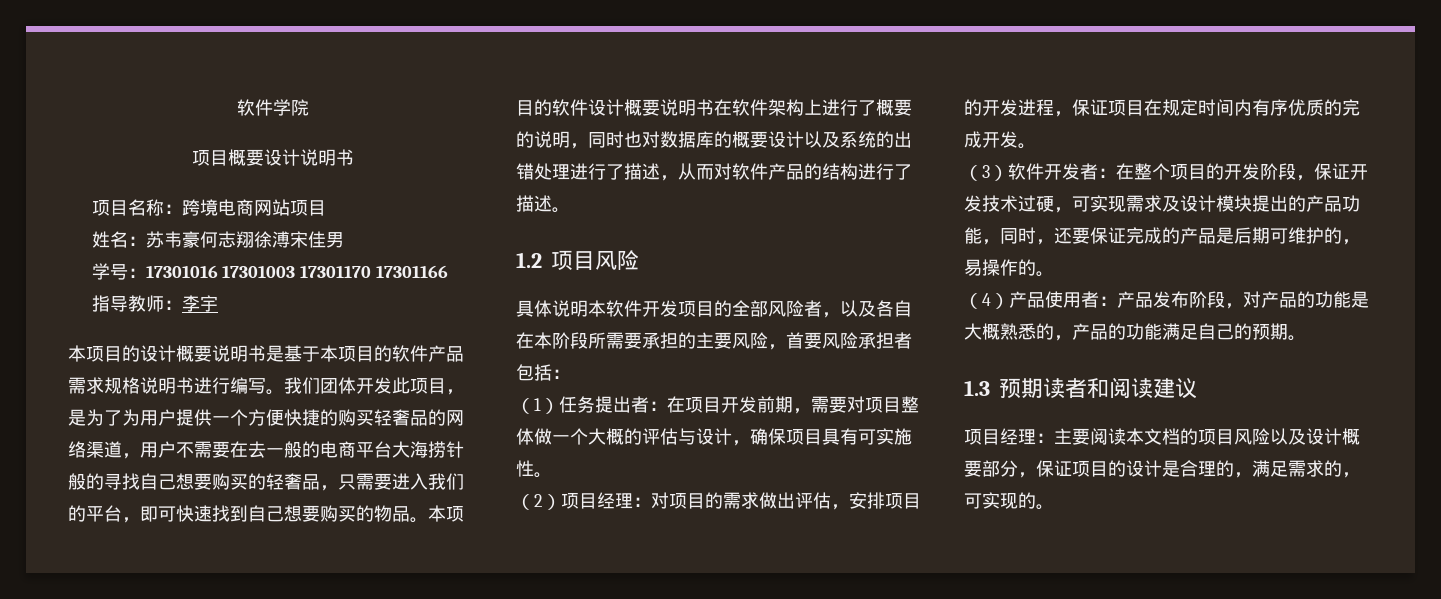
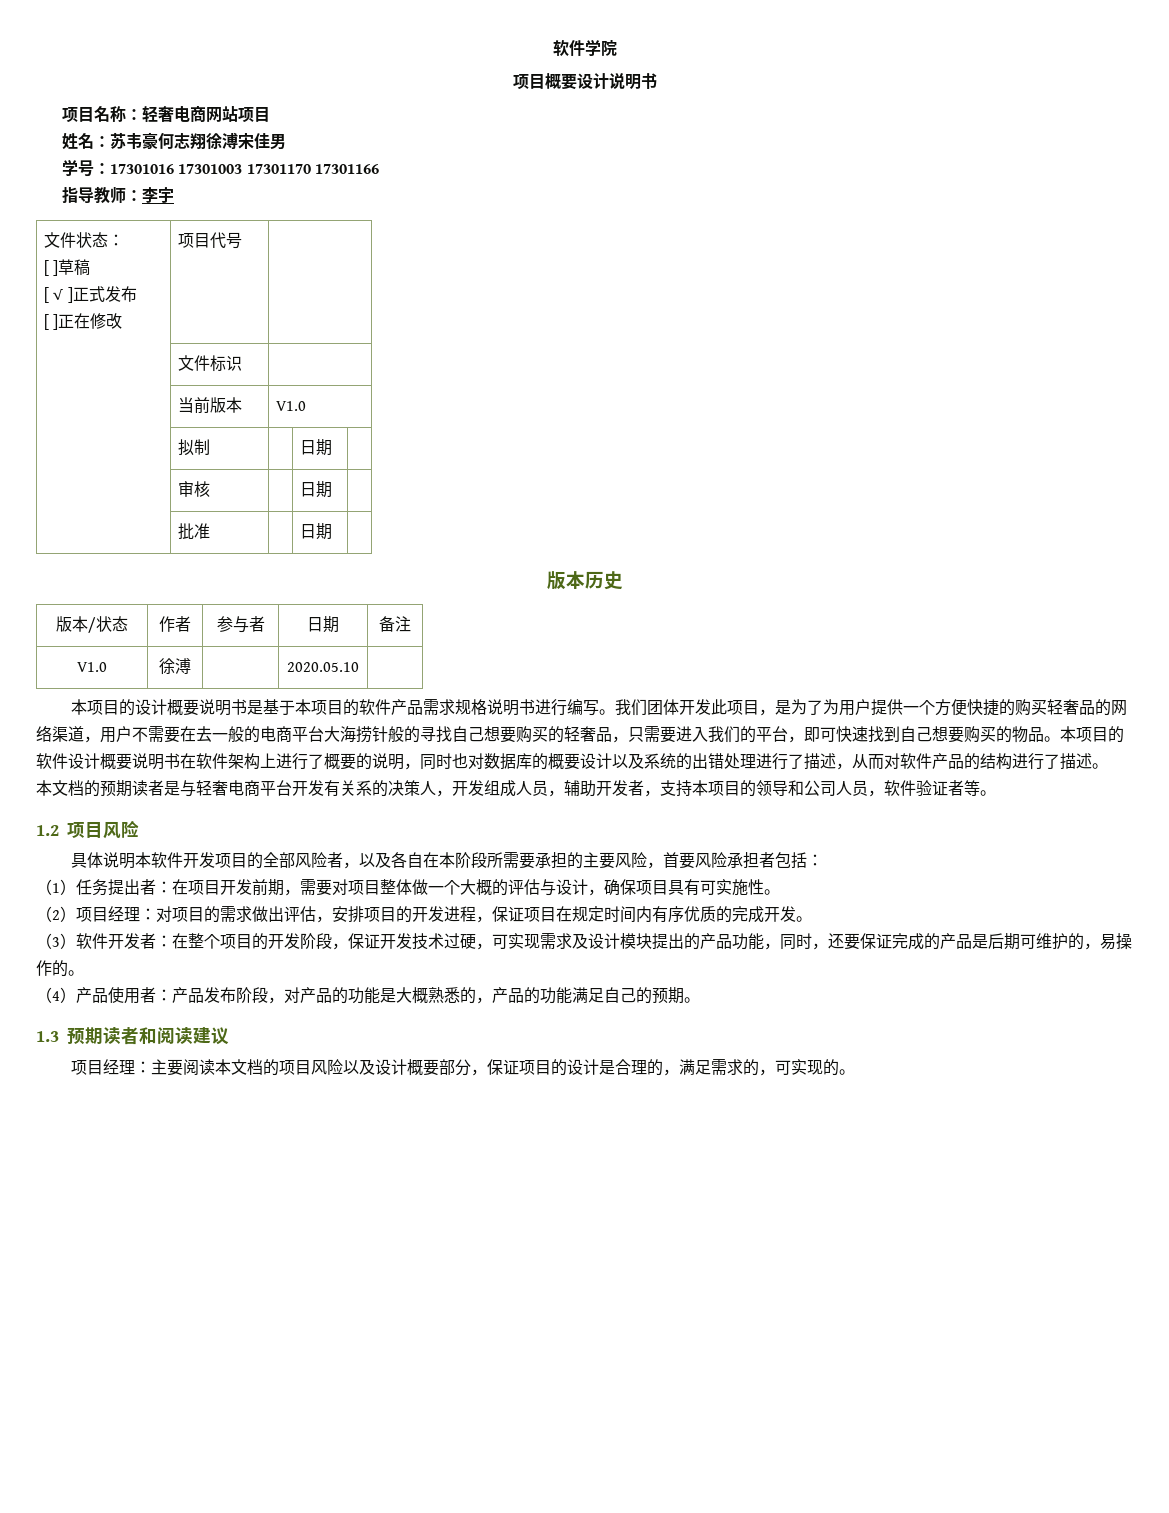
- 项目名称：跨境电商网站项目
+ 项目名称：轻奢电商网站项目
+ 文件状态：
+ [ ]草稿
+ [ √ ]正式发布
+ [ ]正在修改 | 项目代号 |
+ | 文件标识 |
+ | 当前版本 | V1.0
+ | 拟制 | | 日期 |
+ | 审核 | | 日期 |
+ | 批准 | | 日期 |
+ 版本历史
+ 版本/状态 | 作者 | 参与者 | 日期 | 备注
+ V1.0 | 徐溥 | | 2020.05.10 |
+ 本文档的预期读者是与轻奢电商平台开发有关系的决策人，开发组成人员，辅助开发者，支持本项目的领导和公司人员，软件验证者等。

